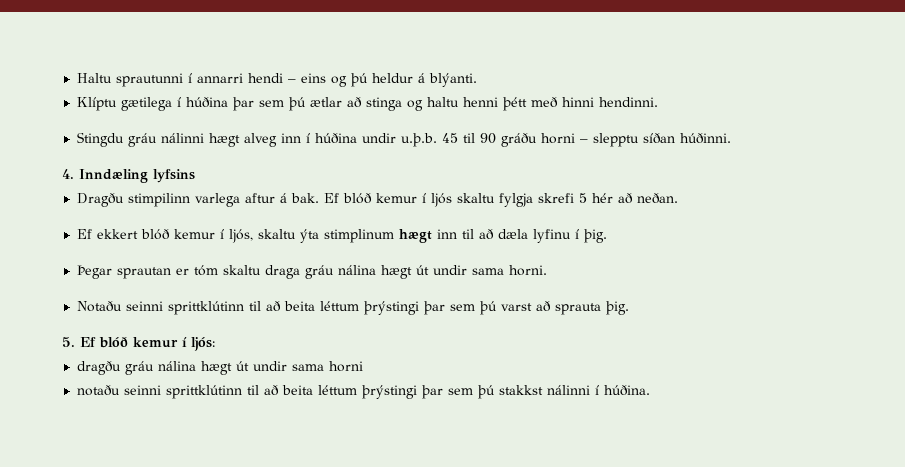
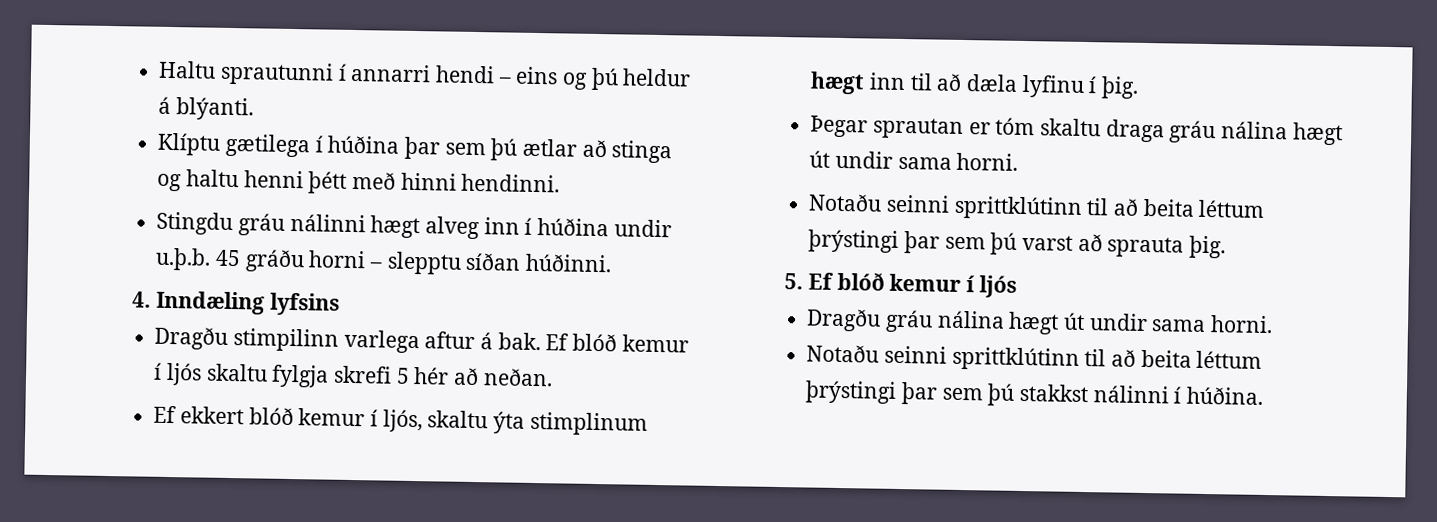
- Stingdu gráu nálinni hægt alveg inn í húðina undir u.þ.b. 45 til 90 gráðu horni – slepptu síðan húðinni.
+ Stingdu gráu nálinni hægt alveg inn í húðina undir u.þ.b. 45 gráðu horni – slepptu síðan húðinni.
- 5. Ef blóð kemur í ljós:
- dragðu gráu nálina hægt út undir sama horni
- notaðu seinni sprittklútinn til að beita léttum þrýstingi þar sem þú stakkst nálinni í húðina.
+ 5. Ef blóð kemur í ljós
+ Dragðu gráu nálina hægt út undir sama horni.
+ Notaðu seinni sprittklútinn til að beita léttum þrýstingi þar sem þú stakkst nálinni í húðina.

